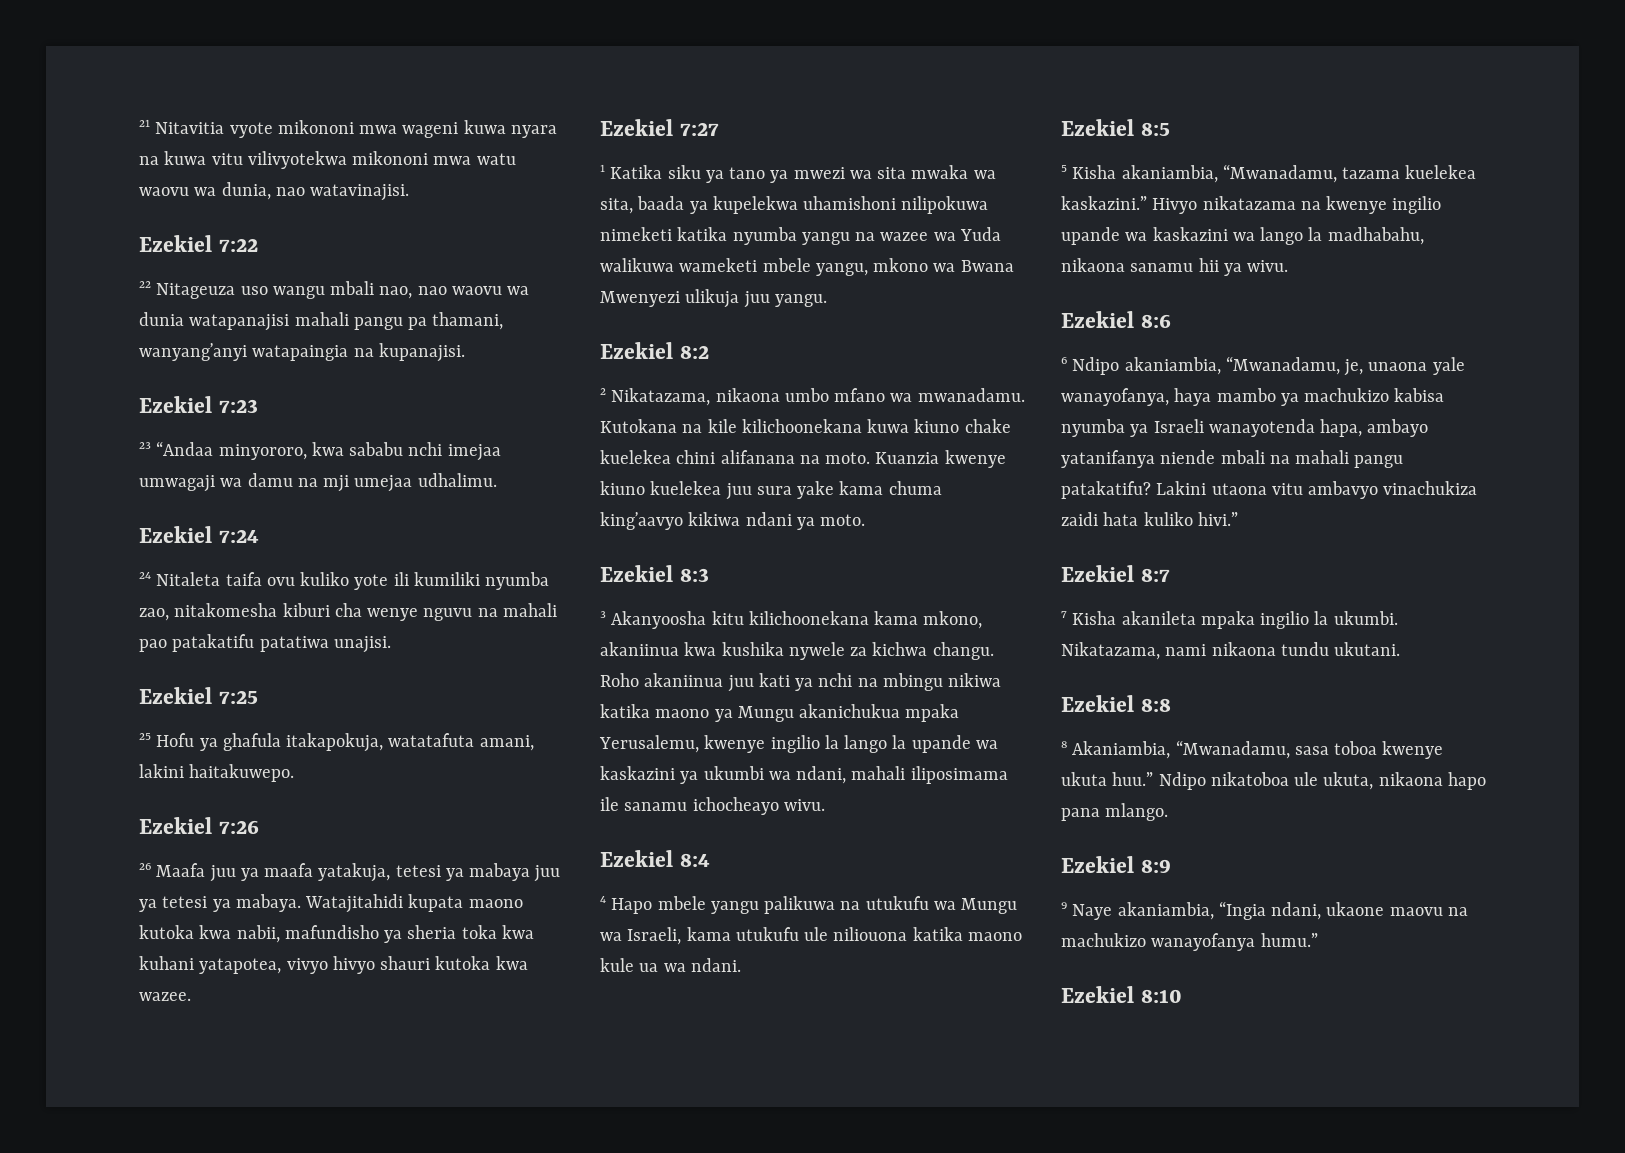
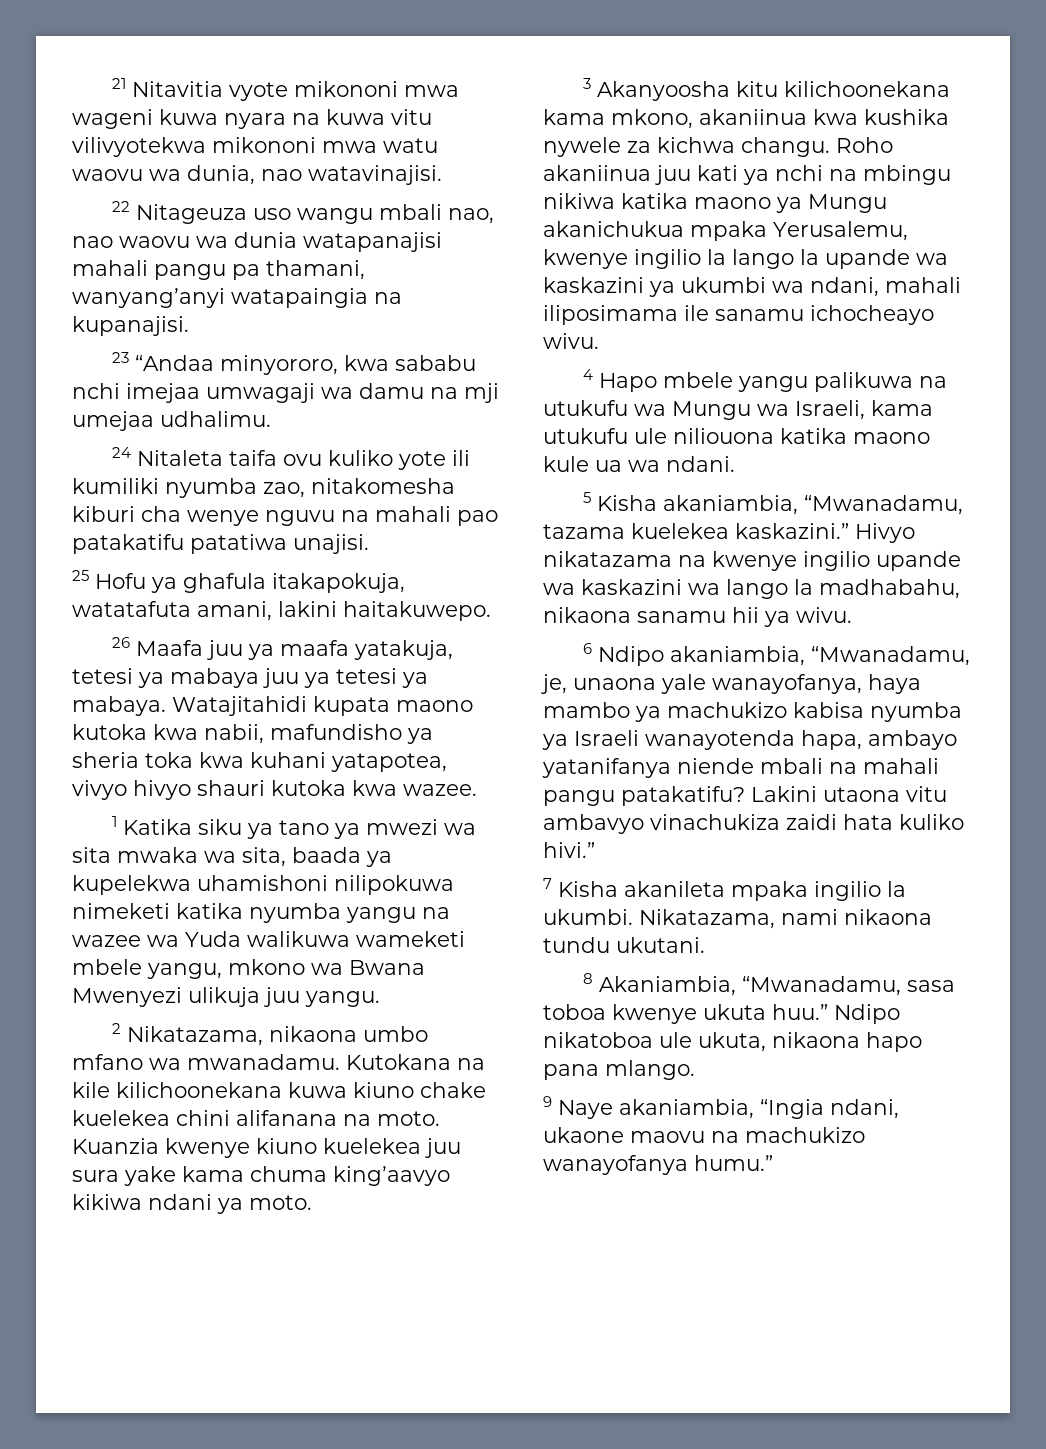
- Ezekiel 7:22
- Ezekiel 7:23
- Ezekiel 7:24
- Ezekiel 7:25
- Ezekiel 7:26
- Ezekiel 7:27
- Ezekiel 8:2
- Ezekiel 8:3
- Ezekiel 8:4
- Ezekiel 8:5
- Ezekiel 8:6
- Ezekiel 8:7
- Ezekiel 8:8
- Ezekiel 8:9
- Ezekiel 8:10

